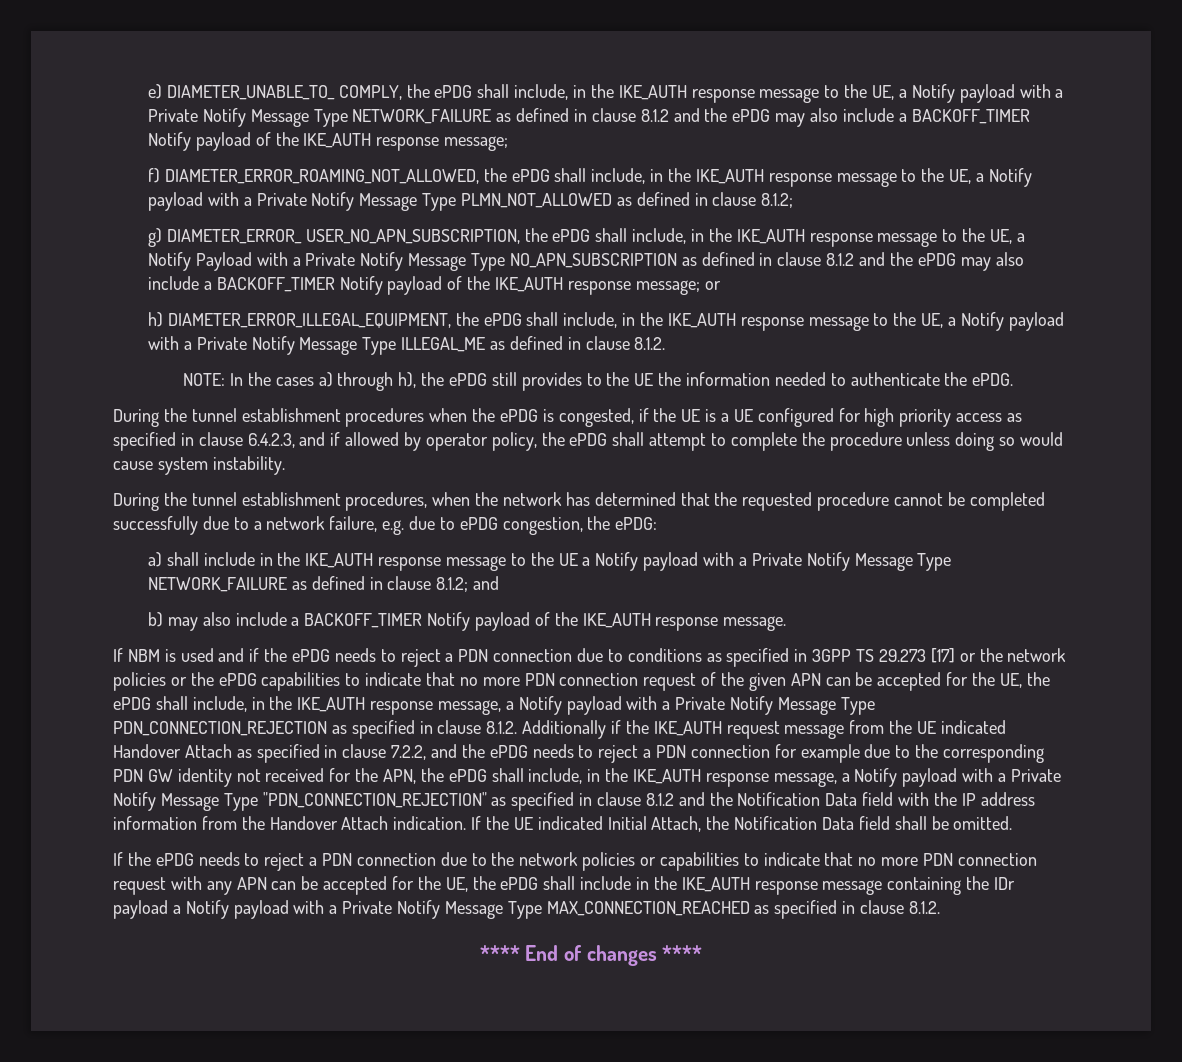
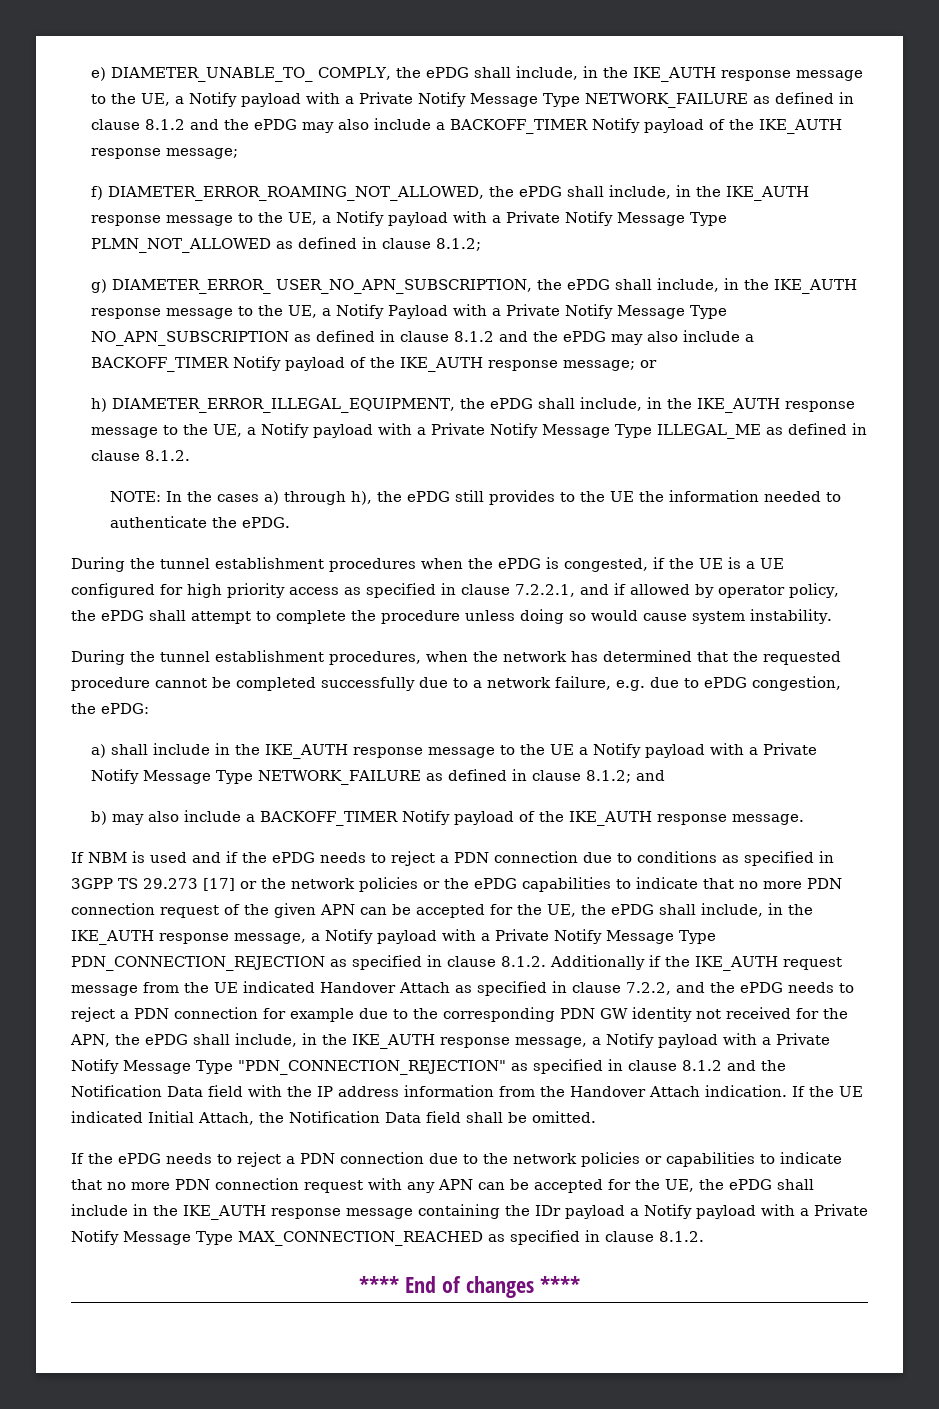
- During the tunnel establishment procedures when the ePDG is congested, if the UE is a UE configured for high priority access as specified in clause 6.4.2.3, and if allowed by operator policy, the ePDG shall attempt to complete the procedure unless doing so would cause system instability.
+ During the tunnel establishment procedures when the ePDG is congested, if the UE is a UE configured for high priority access as specified in clause 7.2.2.1, and if allowed by operator policy, the ePDG shall attempt to complete the procedure unless doing so would cause system instability.

